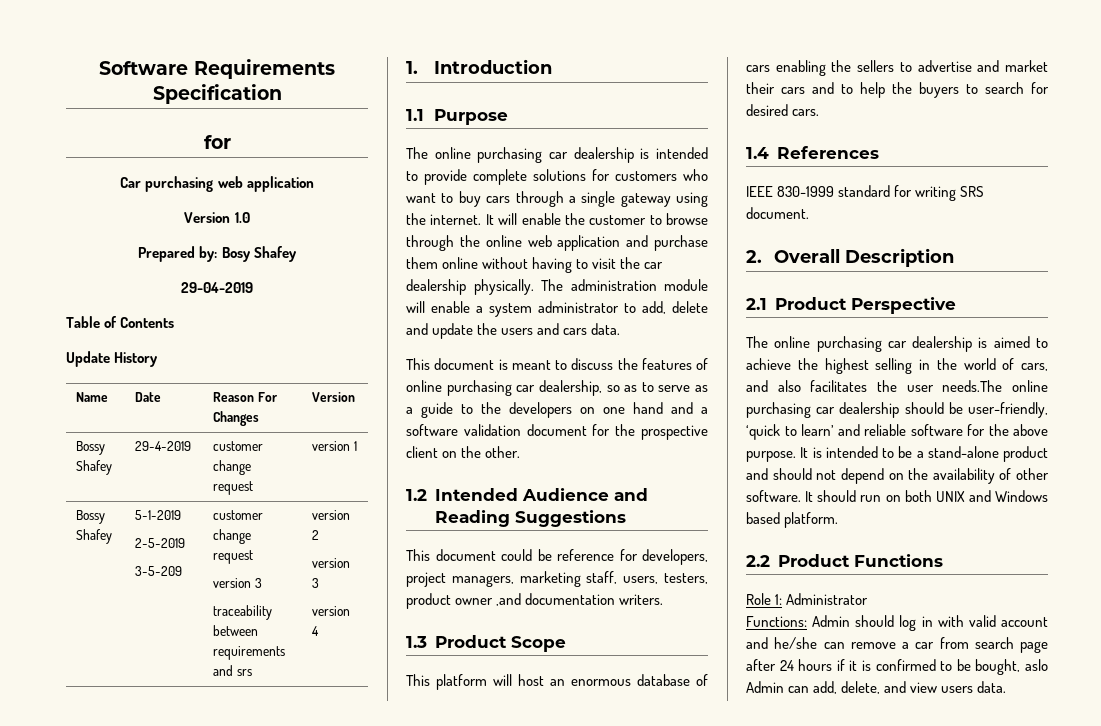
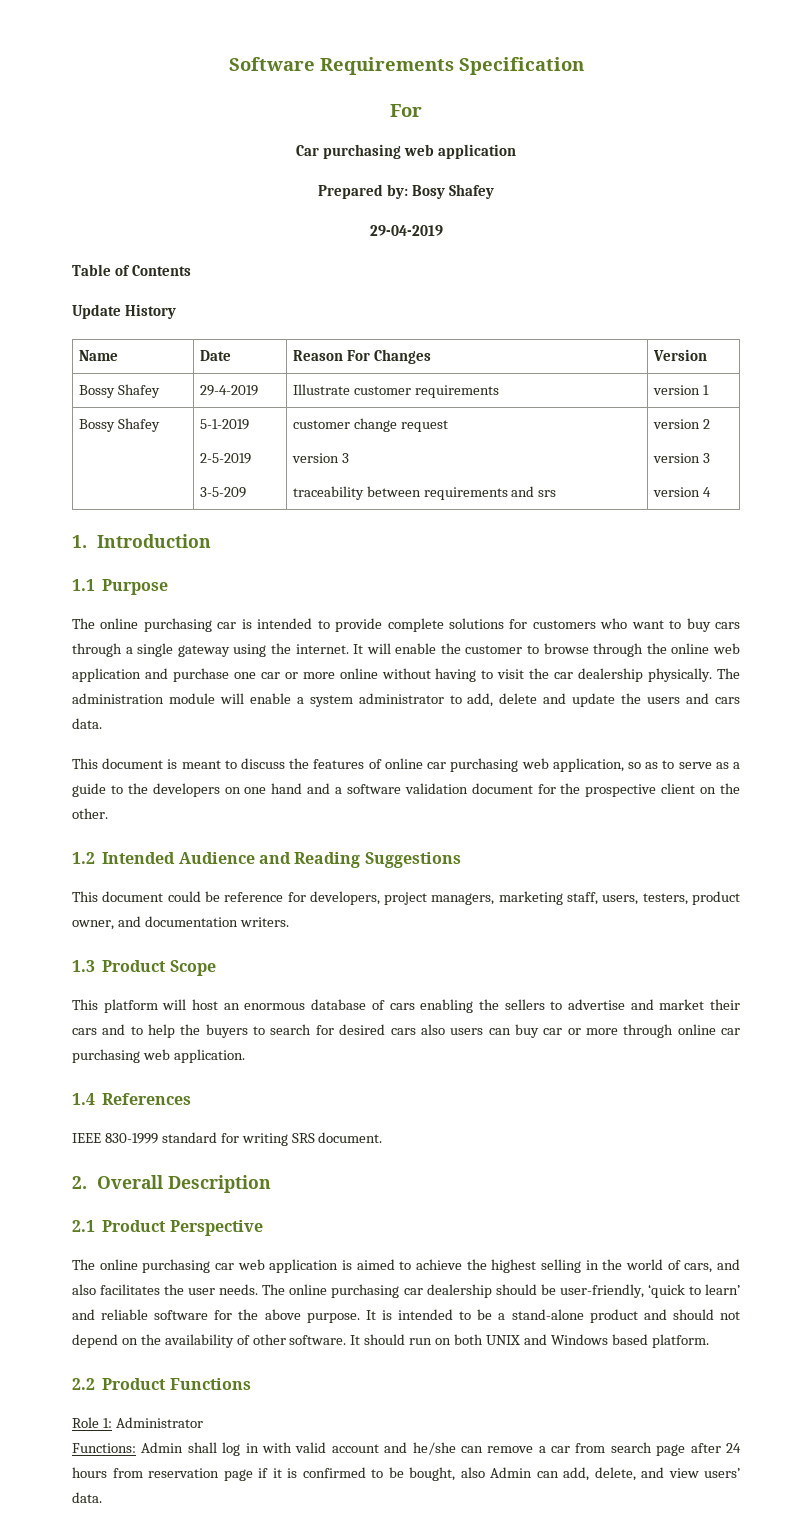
  Software Requirements Specification
- for
+ For
- Version 1.0
- Bossy Shafey | 29-4-2019 | customer change request | version 1
+ Bossy Shafey | 29-4-2019 | Illustrate customer requirements | version 1
- The online purchasing car dealership is intended to provide complete solutions for customers who want to buy cars through a single gateway using the internet.
+ The online purchasing car is intended to provide complete solutions for customers who want to buy cars through a single gateway using the internet.
- It will enable the customer to browse through the online web application and purchase them online without having to visit the car dealership physically.
+ It will enable the customer to browse through the online web application and purchase one car or more online without having to visit the car dealership physically.
- This document is meant to discuss the features of online purchasing car dealership, so as to serve as a guide to the developers on one hand and a software validation document for the prospective client on the other.
+ This document is meant to discuss the features of online car purchasing web application, so as to serve as a guide to the developers on one hand and a software validation document for the prospective client on the other.
- This document could be reference for developers, project managers, marketing staff, users, testers, product owner ,and documentation writers.
+ This document could be reference for developers, project managers, marketing staff, users, testers, product owner, and documentation writers.
- This platform will host an enormous database of cars enabling the sellers to advertise and market their cars and to help the buyers to search for desired cars.
+ This platform will host an enormous database of cars enabling the sellers to advertise and market their cars and to help the buyers to search for desired cars also users can buy car or more through online car purchasing web application.
- The online purchasing car dealership is aimed to achieve the highest selling in the world of cars, and also facilitates the user needs.The online purchasing car dealership should be user-friendly, ‘quick to learn’ and reliable software for the above purpose.
+ The online purchasing car web application is aimed to achieve the highest selling in the world of cars, and also facilitates the user needs. The online purchasing car dealership should be user-friendly, ‘quick to learn’ and reliable software for the above purpose.
- Functions: Admin should log in with valid account and he/she can remove a car from search page after 24 hours if it is confirmed to be bought, aslo Admin can add, delete, and view users data.
+ Functions: Admin shall log in with valid account and he/she can remove a car from search page after 24 hours from reservation page if it is confirmed to be bought, also Admin can add, delete, and view users’ data.

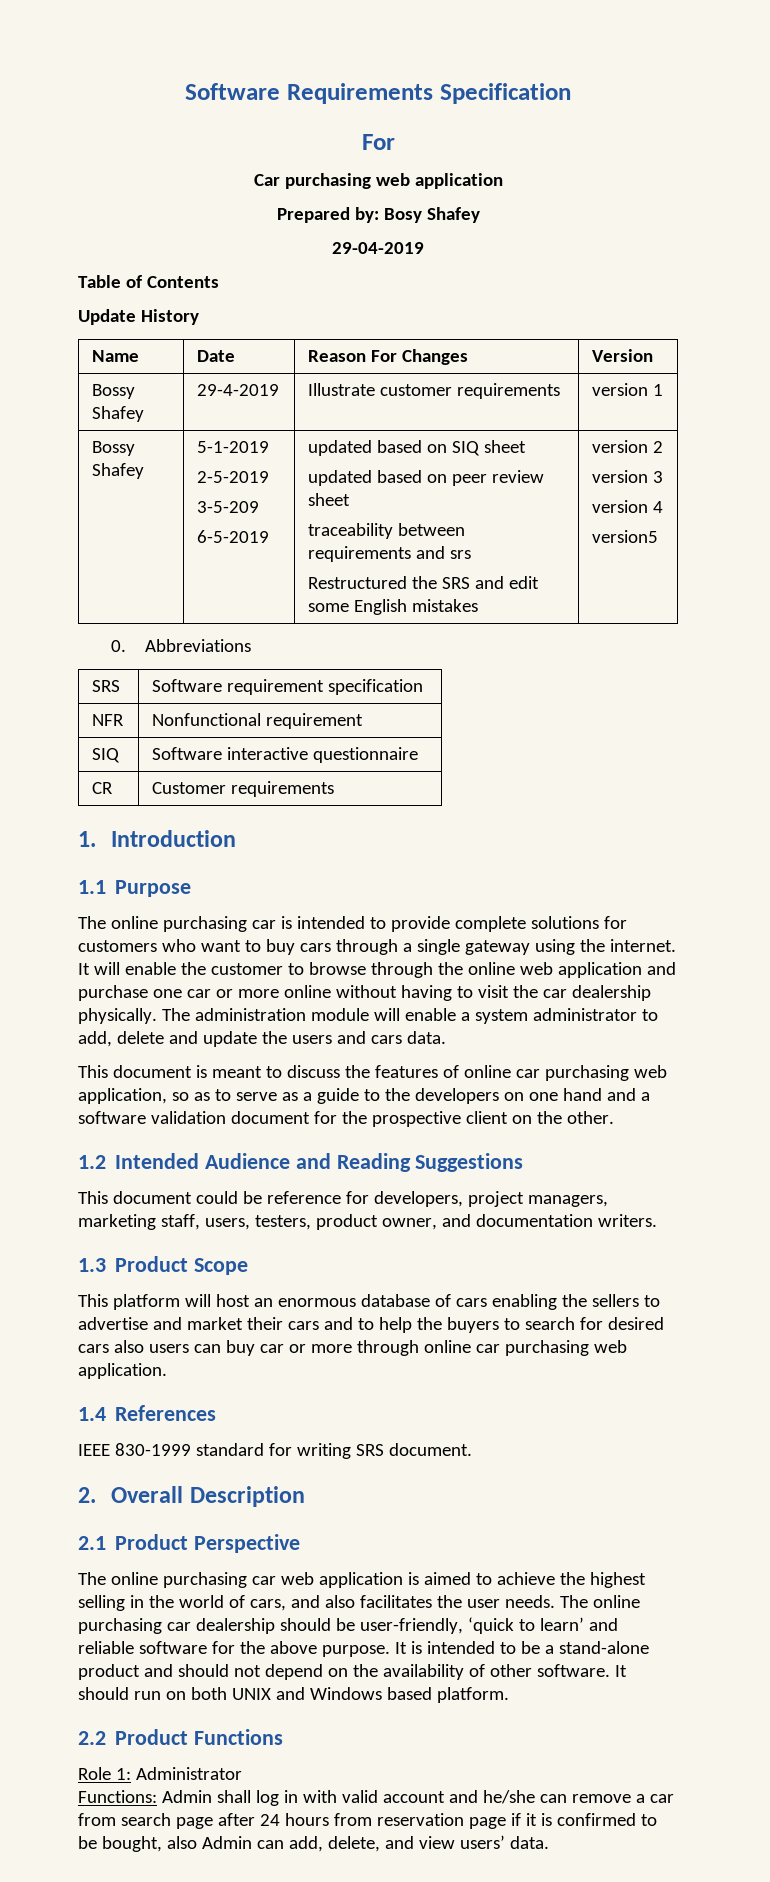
  Bossy Shafey | 5-1-2019
  2-5-2019
- 3-5-209 | customer change request
- version 3
- traceability between requirements and srs | version 2
+ 3-5-209
+ 6-5-2019 | updated based on SIQ sheet
+ updated based on peer review sheet
+ traceability between requirements and srs
+ Restructured the SRS and edit some English mistakes | version 2
  version 3
  version 4
+ version5
+ 0. Abbreviations
+ SRS | Software requirement specification
+ NFR | Nonfunctional requirement
+ SIQ | Software interactive questionnaire
+ CR | Customer requirements

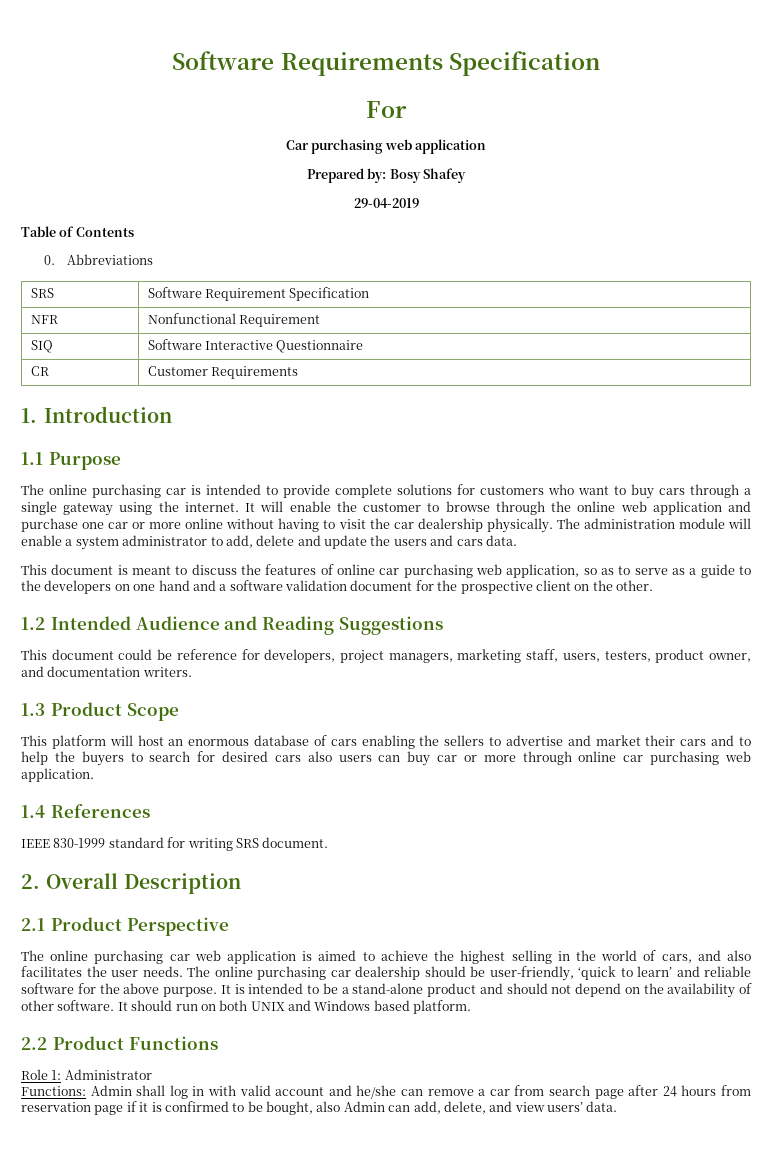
- Update History
- Name | Date | Reason For Changes | Version
- Bossy Shafey | 29-4-2019 | Illustrate customer requirements | version 1
- Bossy Shafey | 5-1-2019
- 2-5-2019
- 3-5-209
- 6-5-2019 | updated based on SIQ sheet
- updated based on peer review sheet
- traceability between requirements and srs
- Restructured the SRS and edit some English mistakes | version 2
- version 3
- version 4
- version5
- SRS | Software requirement specification
+ SRS | Software Requirement Specification
- NFR | Nonfunctional requirement
+ NFR | Nonfunctional Requirement
- SIQ | Software interactive questionnaire
+ SIQ | Software Interactive Questionnaire
- CR | Customer requirements
+ CR | Customer Requirements

